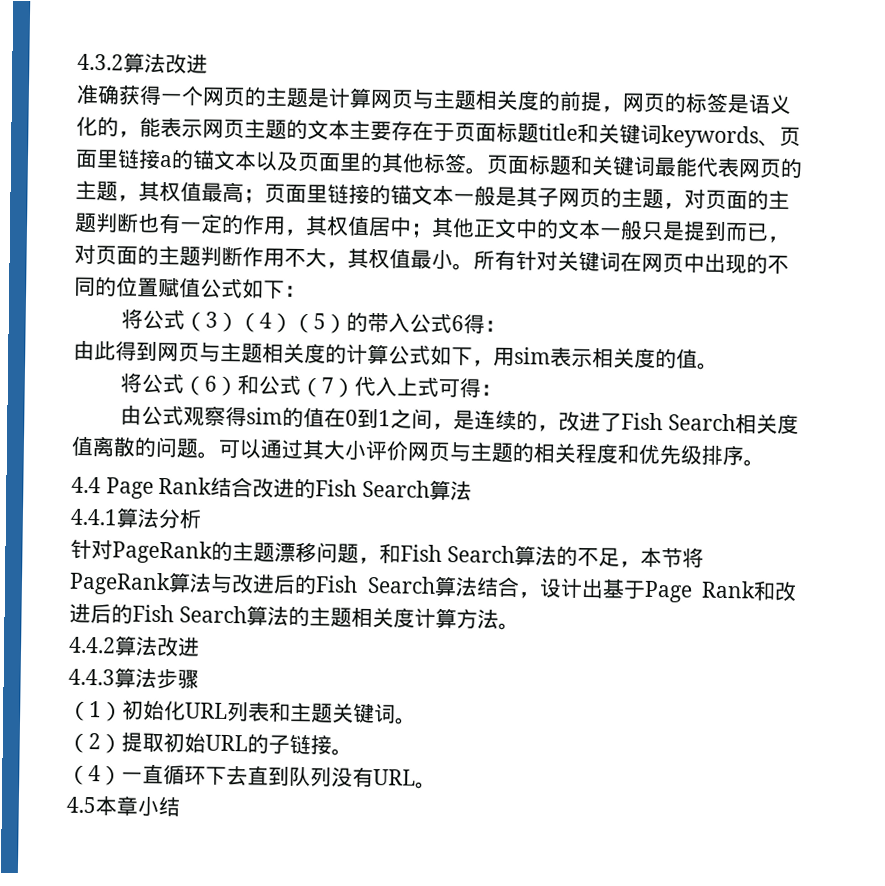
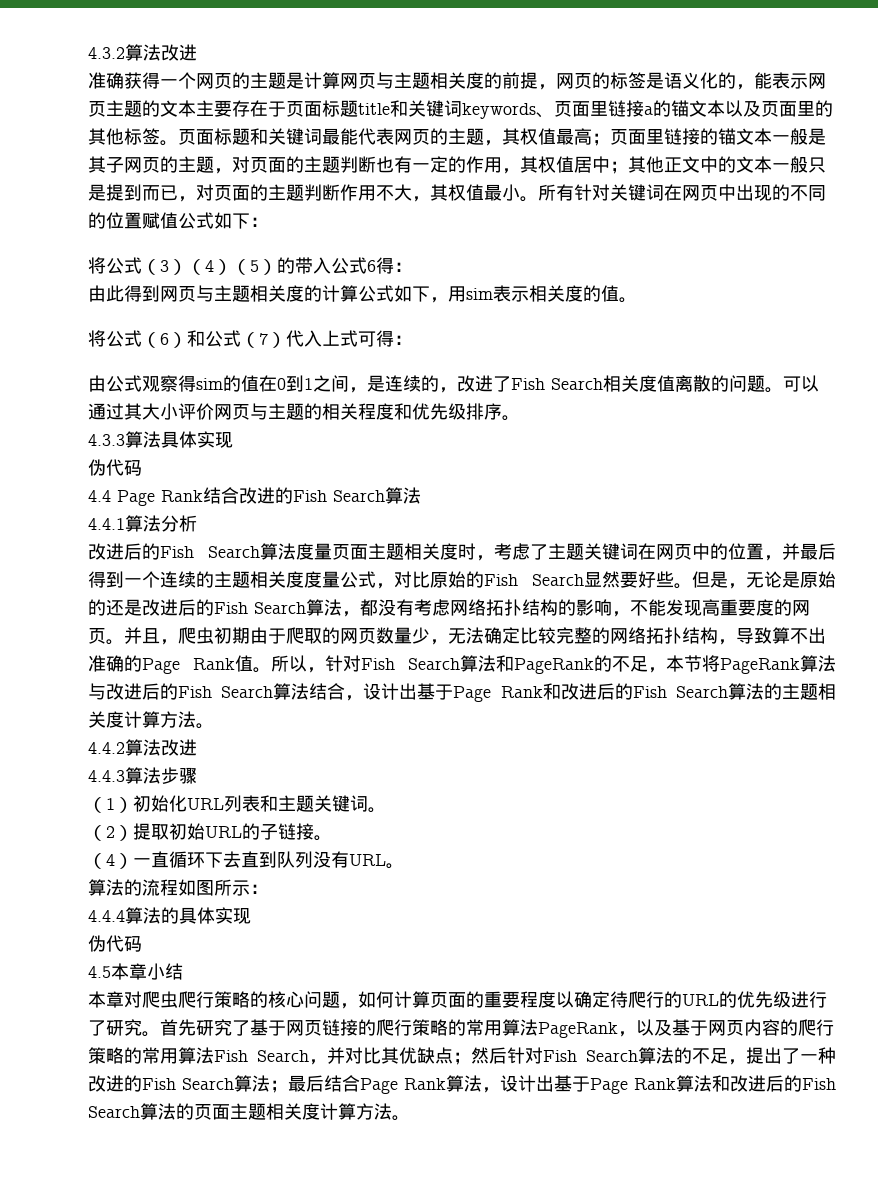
+ 4.3.3算法具体实现
+ 伪代码
- 针对PageRank的主题漂移问题，和Fish Search算法的不足，本节将PageRank算法与改进后的Fish Search算法结合，设计出基于Page Rank和改进后的Fish Search算法的主题相关度计算方法。
+ 改进后的Fish Search算法度量页面主题相关度时，考虑了主题关键词在网页中的位置，并最后得到一个连续的主题相关度度量公式，对比原始的Fish Search显然要好些。但是，无论是原始的还是改进后的Fish Search算法，都没有考虑网络拓扑结构的影响，不能发现高重要度的网页。并且，爬虫初期由于爬取的网页数量少，无法确定比较完整的网络拓扑结构，导致算不出准确的Page Rank值。所以，针对Fish Search算法和PageRank的不足，本节将PageRank算法与改进后的Fish Search算法结合，设计出基于Page Rank和改进后的Fish Search算法的主题相关度计算方法。
+ 算法的流程如图所示：
+ 4.4.4算法的具体实现
+ 伪代码
  4.5本章小结
+ 本章对爬虫爬行策略的核心问题，如何计算页面的重要程度以确定待爬行的URL的优先级进行了研究。首先研究了基于网页链接的爬行策略的常用算法PageRank，以及基于网页内容的爬行策略的常用算法Fish Search，并对比其优缺点；然后针对Fish Search算法的不足，提出了一种改进的Fish Search算法；最后结合Page Rank算法，设计出基于Page Rank算法和改进后的Fish Search算法的页面主题相关度计算方法。

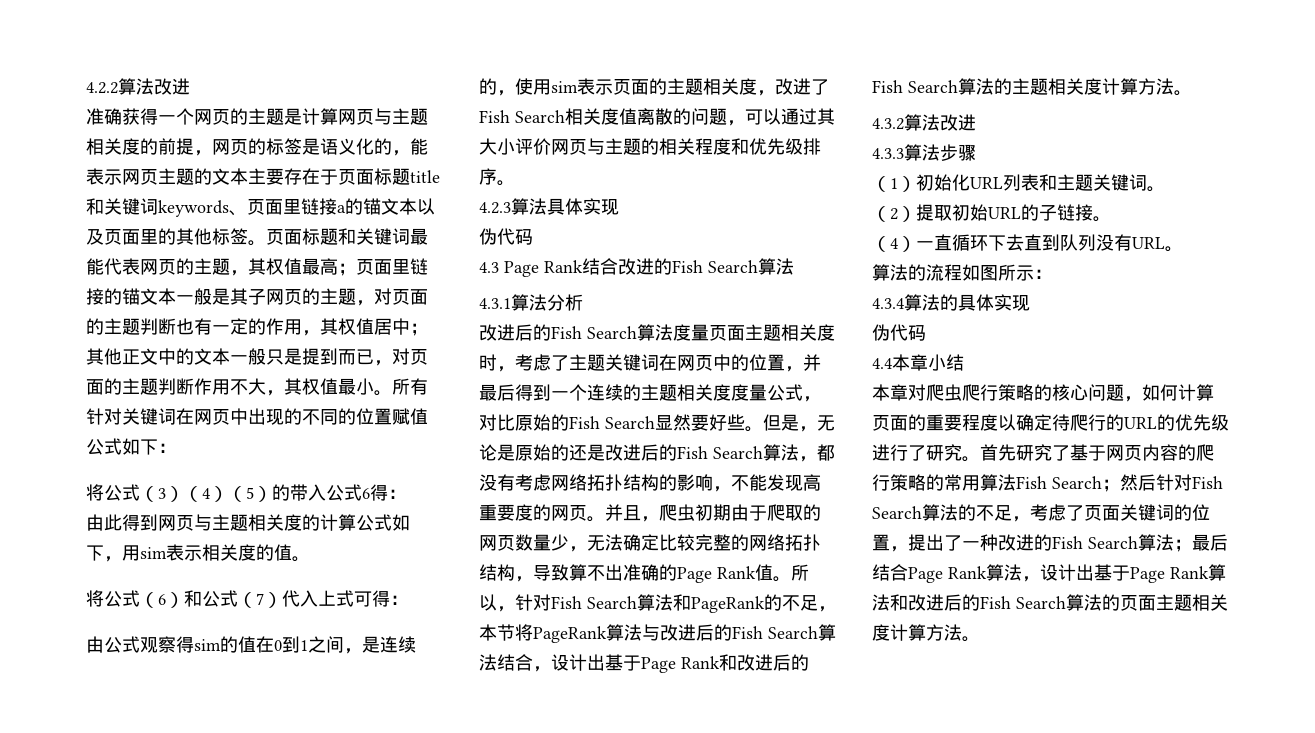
- 4.3.2算法改进
+ 4.2.2算法改进
- 由公式观察得sim的值在0到1之间，是连续的，改进了Fish Search相关度值离散的问题。可以通过其大小评价网页与主题的相关程度和优先级排序。
+ 由公式观察得sim的值在0到1之间，是连续的，使用sim表示页面的主题相关度，改进了Fish Search相关度值离散的问题，可以通过其大小评价网页与主题的相关程度和优先级排序。
- 4.3.3算法具体实现
+ 4.2.3算法具体实现
- 4.4 Page Rank结合改进的Fish Search算法
+ 4.3 Page Rank结合改进的Fish Search算法
- 4.4.1算法分析
+ 4.3.1算法分析
- 4.4.2算法改进
- 4.4.3算法步骤
+ 4.3.2算法改进
+ 4.3.3算法步骤
- 4.4.4算法的具体实现
+ 4.3.4算法的具体实现
- 4.5本章小结
+ 4.4本章小结
- 首先研究了基于网页链接的爬行策略的常用算法PageRank，以及基于网页内容的爬行策略的常用算法Fish Search，并对比其优缺点；然后针对Fish Search算法的不足，提出了一种改进的Fish Search算法；最后结合Page Rank算法，设计出基于Page Rank算法和改进后的Fish Search算法的页面主题相关度计算方法。
+ 首先研究了基于网页内容的爬行策略的常用算法Fish Search；然后针对Fish Search算法的不足，考虑了页面关键词的位置，提出了一种改进的Fish Search算法；最后结合Page Rank算法，设计出基于Page Rank算法和改进后的Fish Search算法的页面主题相关度计算方法。

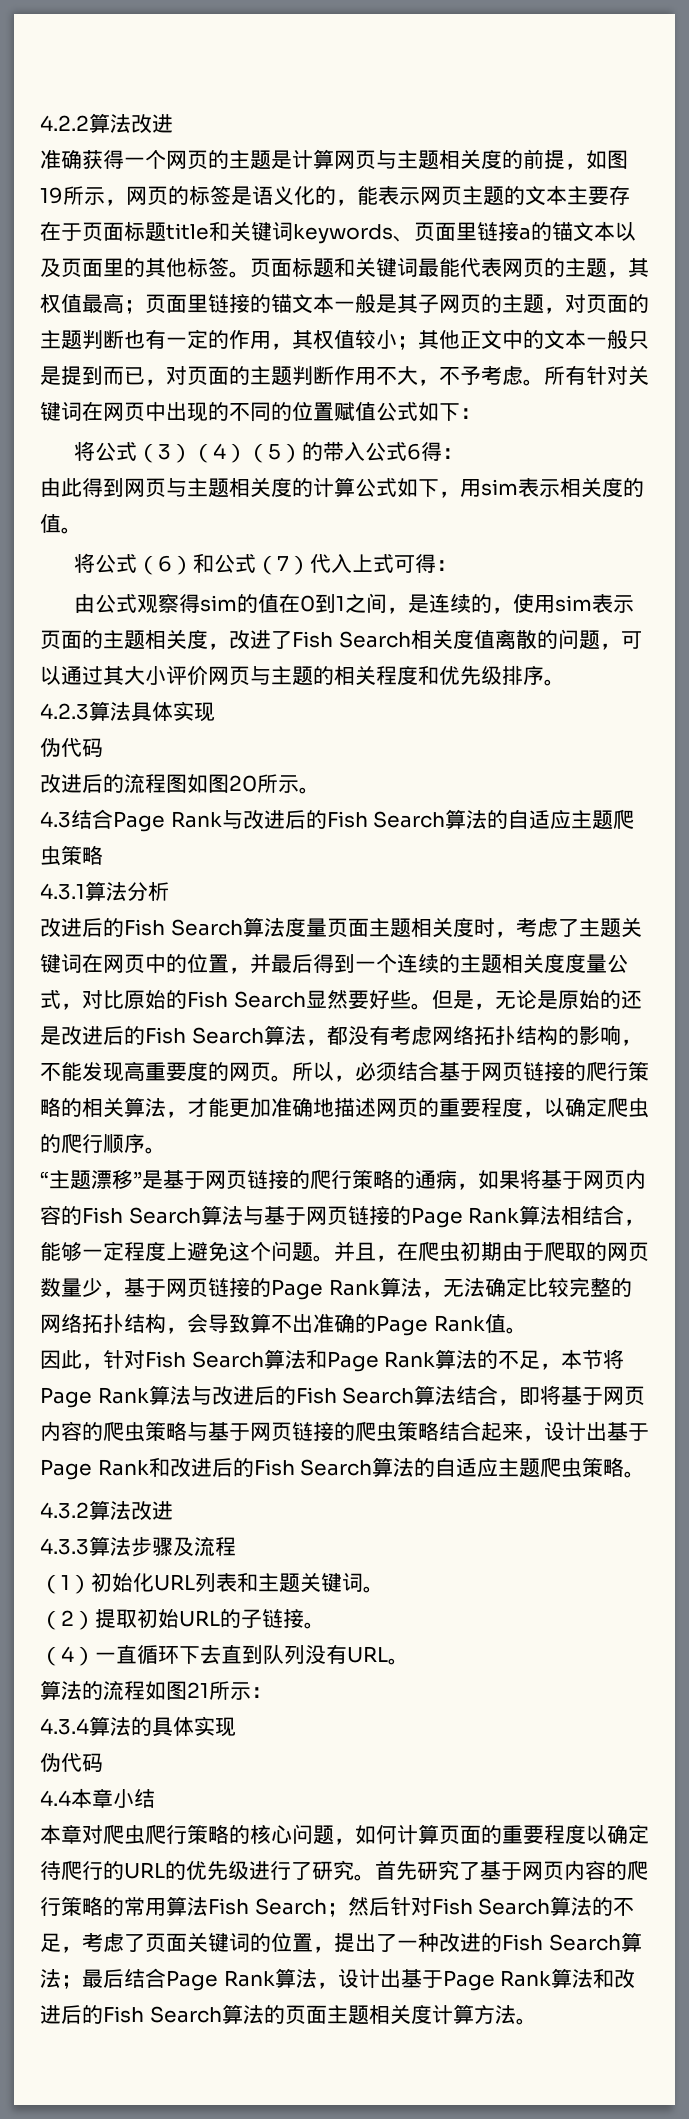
- 准确获得一个网页的主题是计算网页与主题相关度的前提，网页的标签是语义化的，能表示网页主题的文本主要存在于页面标题title和关键词keywords、页面里链接a的锚文本以及页面里的其他标签。
+ 准确获得一个网页的主题是计算网页与主题相关度的前提，如图19所示，网页的标签是语义化的，能表示网页主题的文本主要存在于页面标题title和关键词keywords、页面里链接a的锚文本以及页面里的其他标签。
- 页面标题和关键词最能代表网页的主题，其权值最高；页面里链接的锚文本一般是其子网页的主题，对页面的主题判断也有一定的作用，其权值居中；其他正文中的文本一般只是提到而已，对页面的主题判断作用不大，其权值最小。
+ 页面标题和关键词最能代表网页的主题，其权值最高；页面里链接的锚文本一般是其子网页的主题，对页面的主题判断也有一定的作用，其权值较小；其他正文中的文本一般只是提到而已，对页面的主题判断作用不大，不予考虑。
+ 改进后的流程图如图20所示。
- 4.3 Page Rank结合改进的Fish Search算法
+ 4.3结合Page Rank与改进后的Fish Search算法的自适应主题爬虫策略
- 并且，爬虫初期由于爬取的网页数量少，无法确定比较完整的网络拓扑结构，导致算不出准确的Page Rank值。所以，针对Fish Search算法和PageRank的不足，本节将PageRank算法与改进后的Fish Search算法结合，设计出基于Page Rank和改进后的Fish Search算法的主题相关度计算方法。
+ 所以，必须结合基于网页链接的爬行策略的相关算法，才能更加准确地描述网页的重要程度，以确定爬虫的爬行顺序。
+ “主题漂移”是基于网页链接的爬行策略的通病，如果将基于网页内容的Fish Search算法与基于网页链接的Page Rank算法相结合，能够一定程度上避免这个问题。并且，在爬虫初期由于爬取的网页数量少，基于网页链接的Page Rank算法，无法确定比较完整的网络拓扑结构，会导致算不出准确的Page Rank值。
+ 因此，针对Fish Search算法和Page Rank算法的不足，本节将Page Rank算法与改进后的Fish Search算法结合，即将基于网页内容的爬虫策略与基于网页链接的爬虫策略结合起来，设计出基于Page Rank和改进后的Fish Search算法的自适应主题爬虫策略。
- 4.3.3算法步骤
+ 4.3.3算法步骤及流程
- 算法的流程如图所示：
+ 算法的流程如图21所示：

